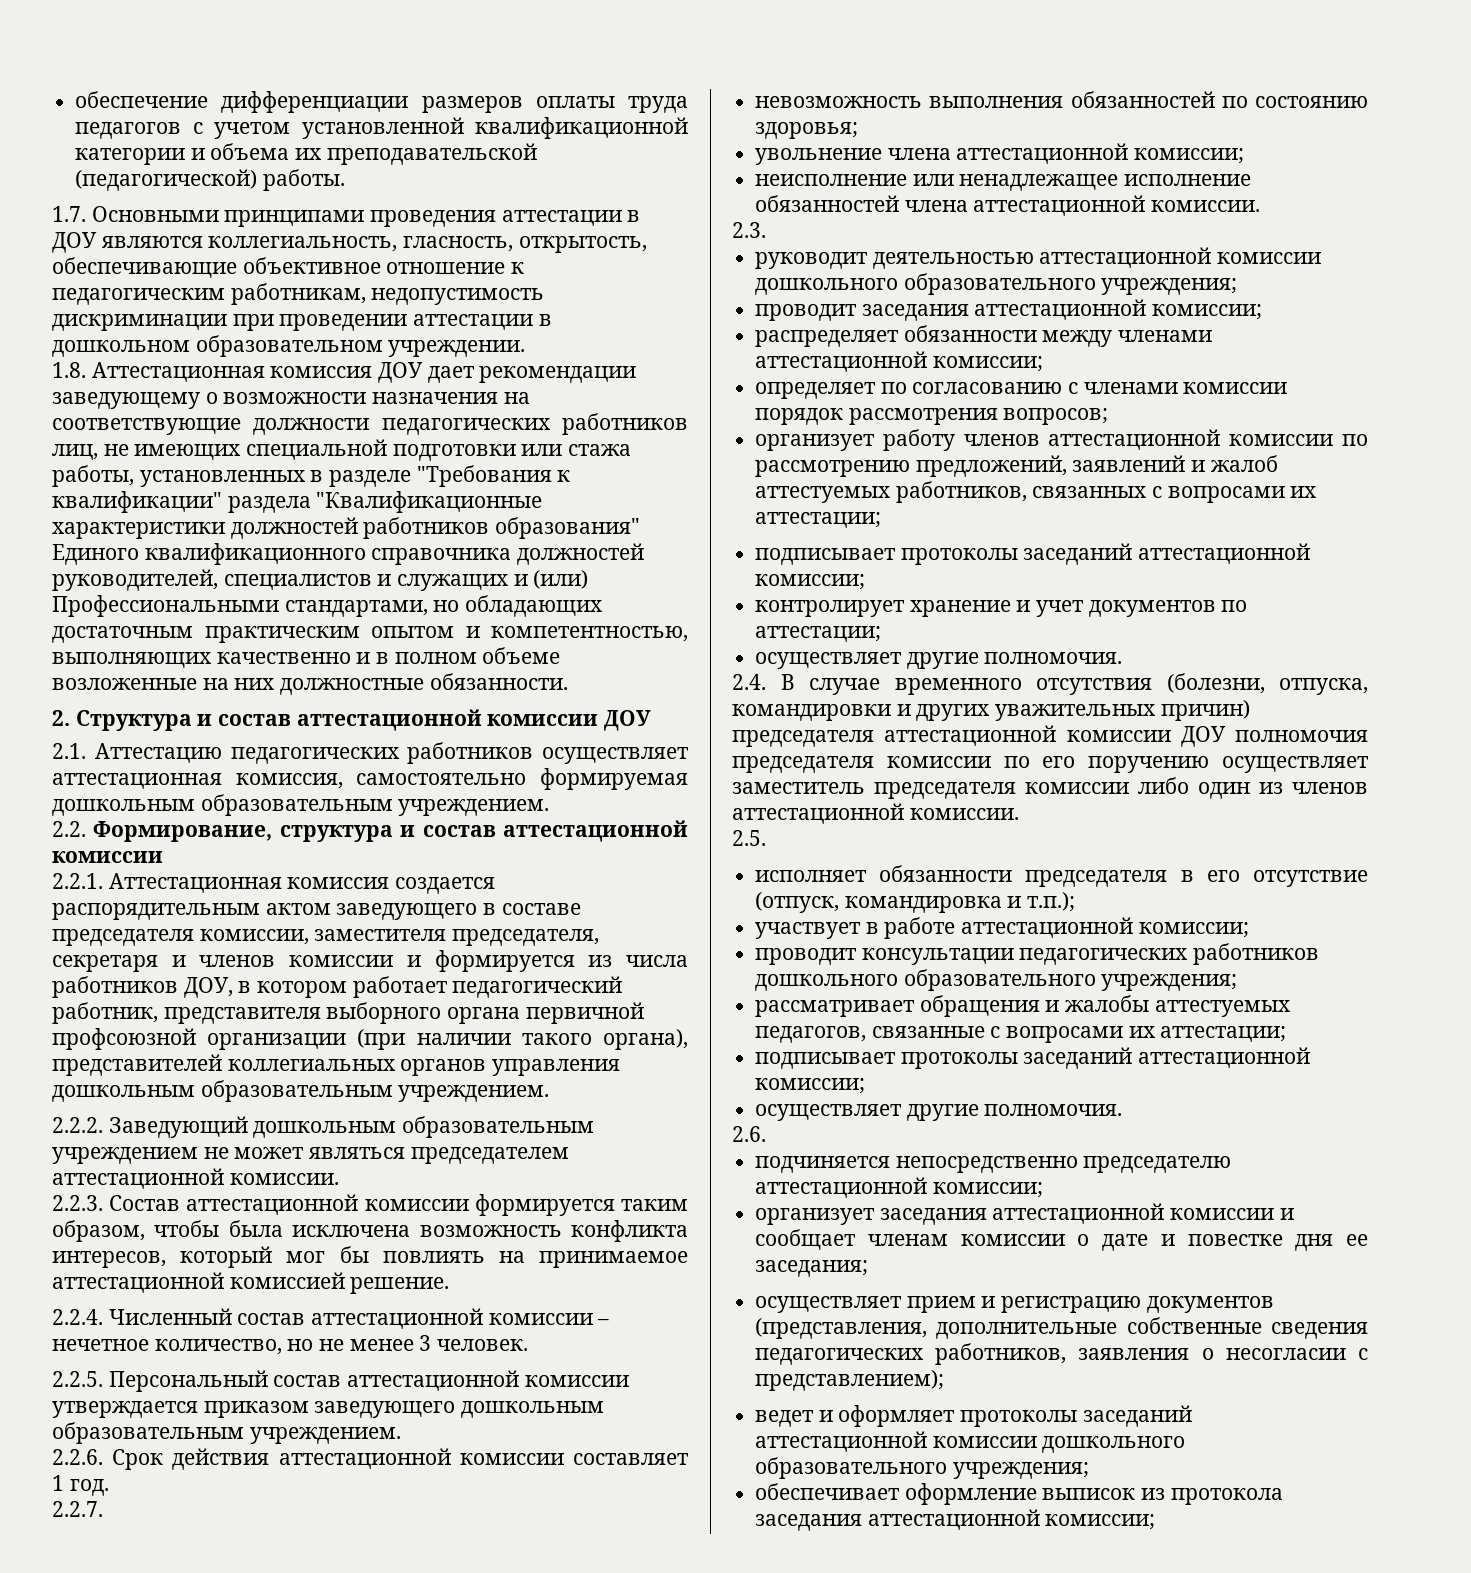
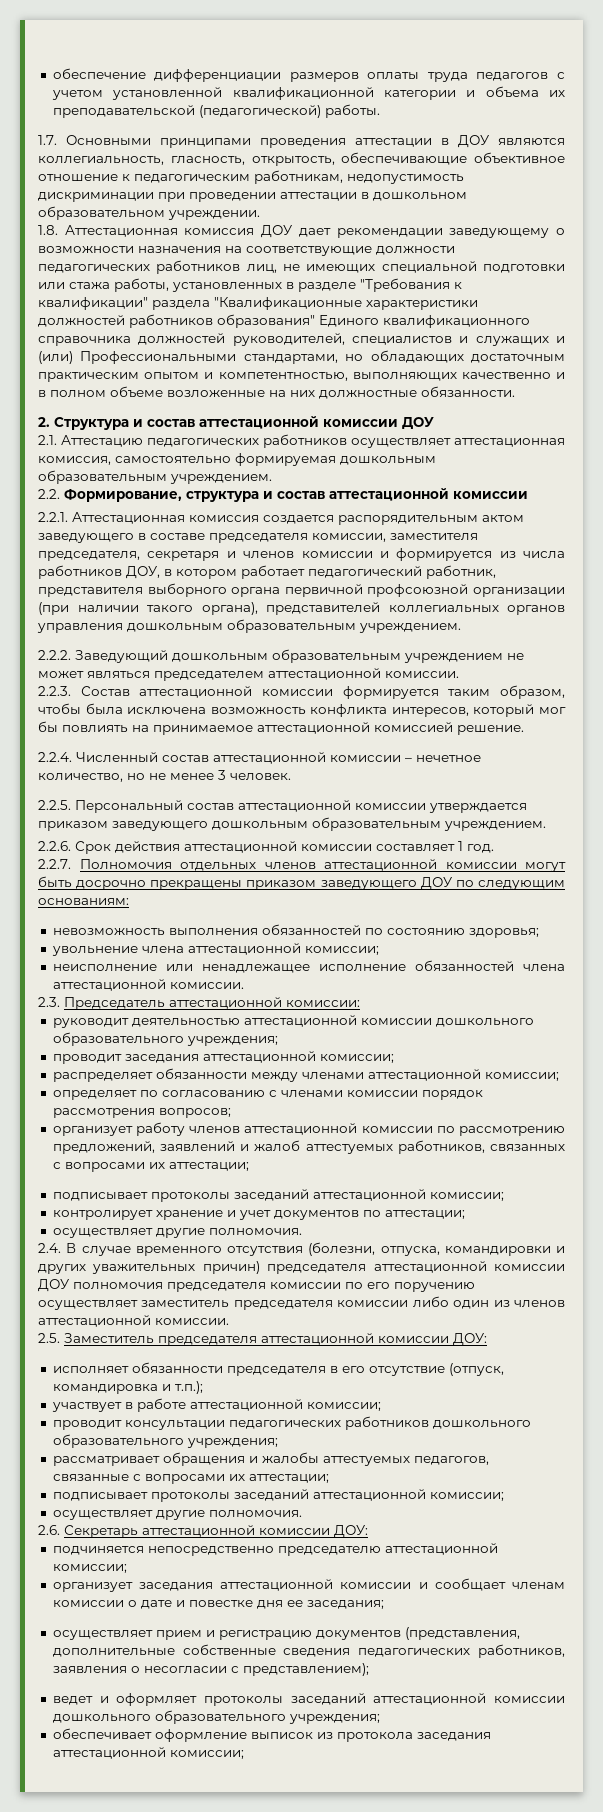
- 2.2.7.
+ 2.2.7. Полномочия отдельных членов аттестационной комиссии могут быть досрочно прекращены приказом заведующего ДОУ по следующим основаниям:
- 2.3.
+ 2.3. Председатель аттестационной комиссии:
- 2.5.
+ 2.5. Заместитель председателя аттестационной комиссии ДОУ:
- 2.6.
+ 2.6. Секретарь аттестационной комиссии ДОУ:

